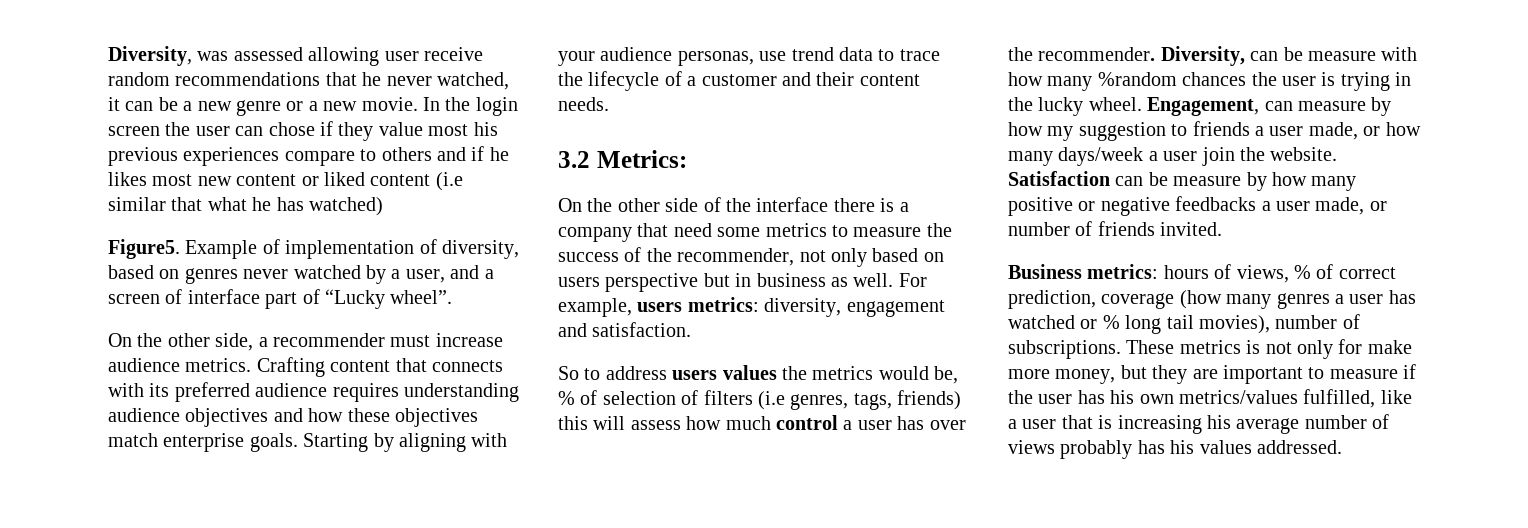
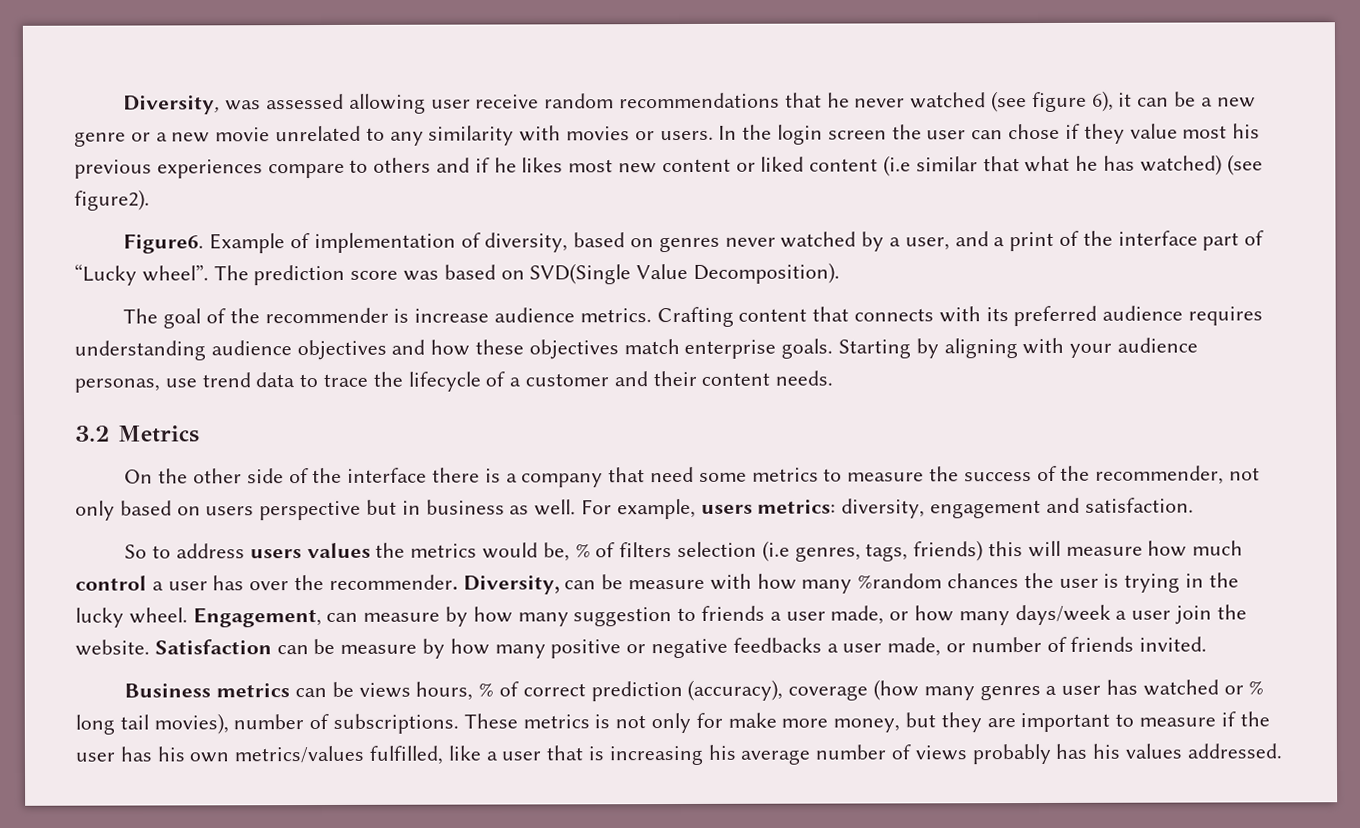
- Diversity, was assessed allowing user receive random recommendations that he never watched, it can be a new genre or a new movie.
+ Diversity, was assessed allowing user receive random recommendations that he never watched (see figure 6), it can be a new genre or a new movie unrelated to any similarity with movies or users.
- In the login screen the user can chose if they value most his previous experiences compare to others and if he likes most new content or liked content (i.e similar that what he has watched)
- Figure5.
+ In the login screen the user can chose if they value most his previous experiences compare to others and if he likes most new content or liked content (i.e similar that what he has watched) (see figure2).
+ Figure6.
- Example of implementation of diversity, based on genres never watched by a user, and a screen of interface part of “Lucky wheel”.
- On the other side, a recommender must increase audience metrics.
+ Example of implementation of diversity, based on genres never watched by a user, and a print of the interface part of “Lucky wheel”. The prediction score was based on SVD(Single Value Decomposition).
+ The goal of the recommender is increase audience metrics.
- 3.2 Metrics:
+ 3.2 Metrics
- So to address users values the metrics would be, % of selection of filters (i.e genres, tags, friends) this will assess how much control a user has over the recommender.
+ So to address users values the metrics would be, % of filters selection (i.e genres, tags, friends) this will measure how much control a user has over the recommender.
- Engagement, can measure by how my suggestion to friends a user made, or how many days/week a user join the website.
+ Engagement, can measure by how many suggestion to friends a user made, or how many days/week a user join the website.
- Business metrics: hours of views, % of correct prediction, coverage (how many genres a user has watched or % long tail movies), number of subscriptions.
+ Business metrics can be views hours, % of correct prediction (accuracy), coverage (how many genres a user has watched or % long tail movies), number of subscriptions.

